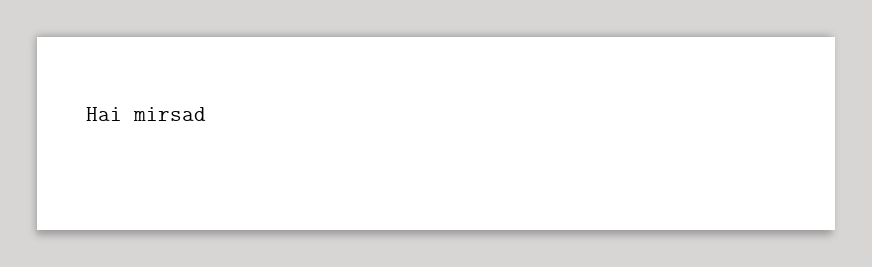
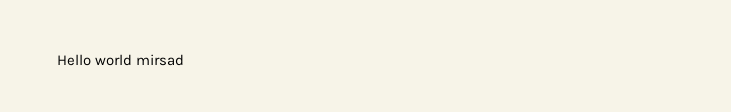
- Hai mirsad
+ Hello world mirsad

